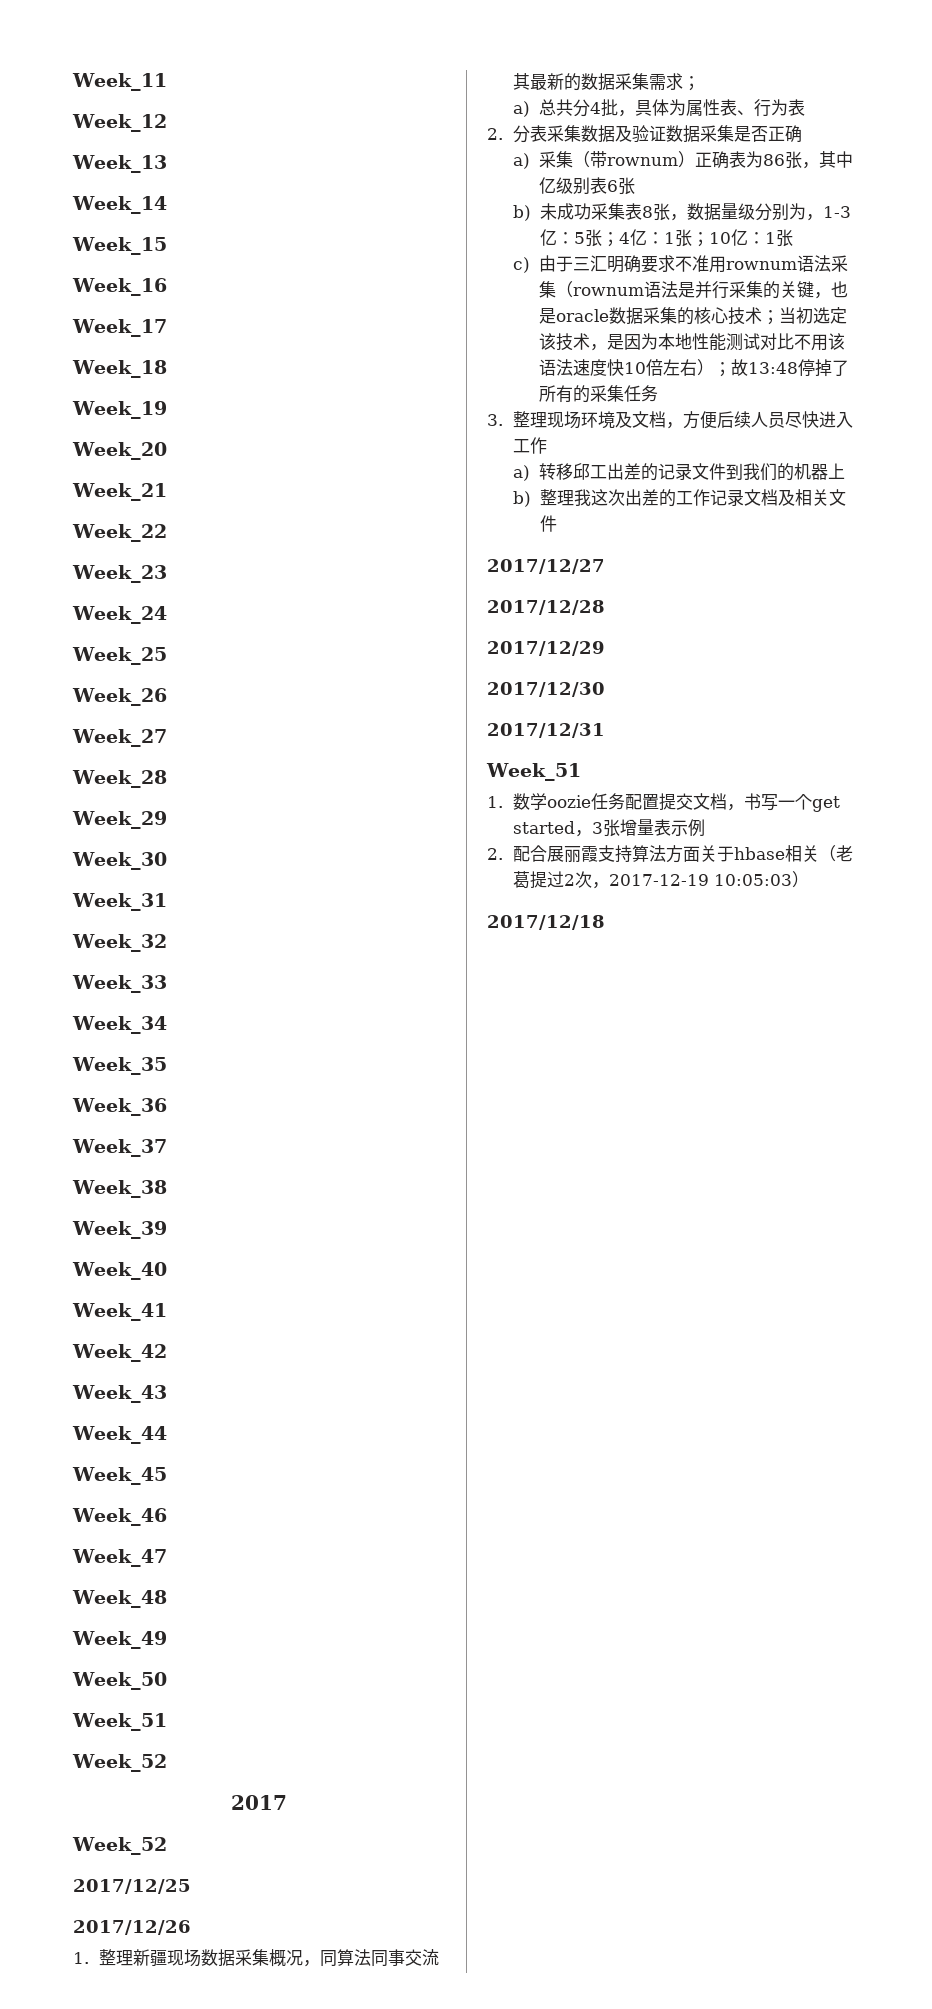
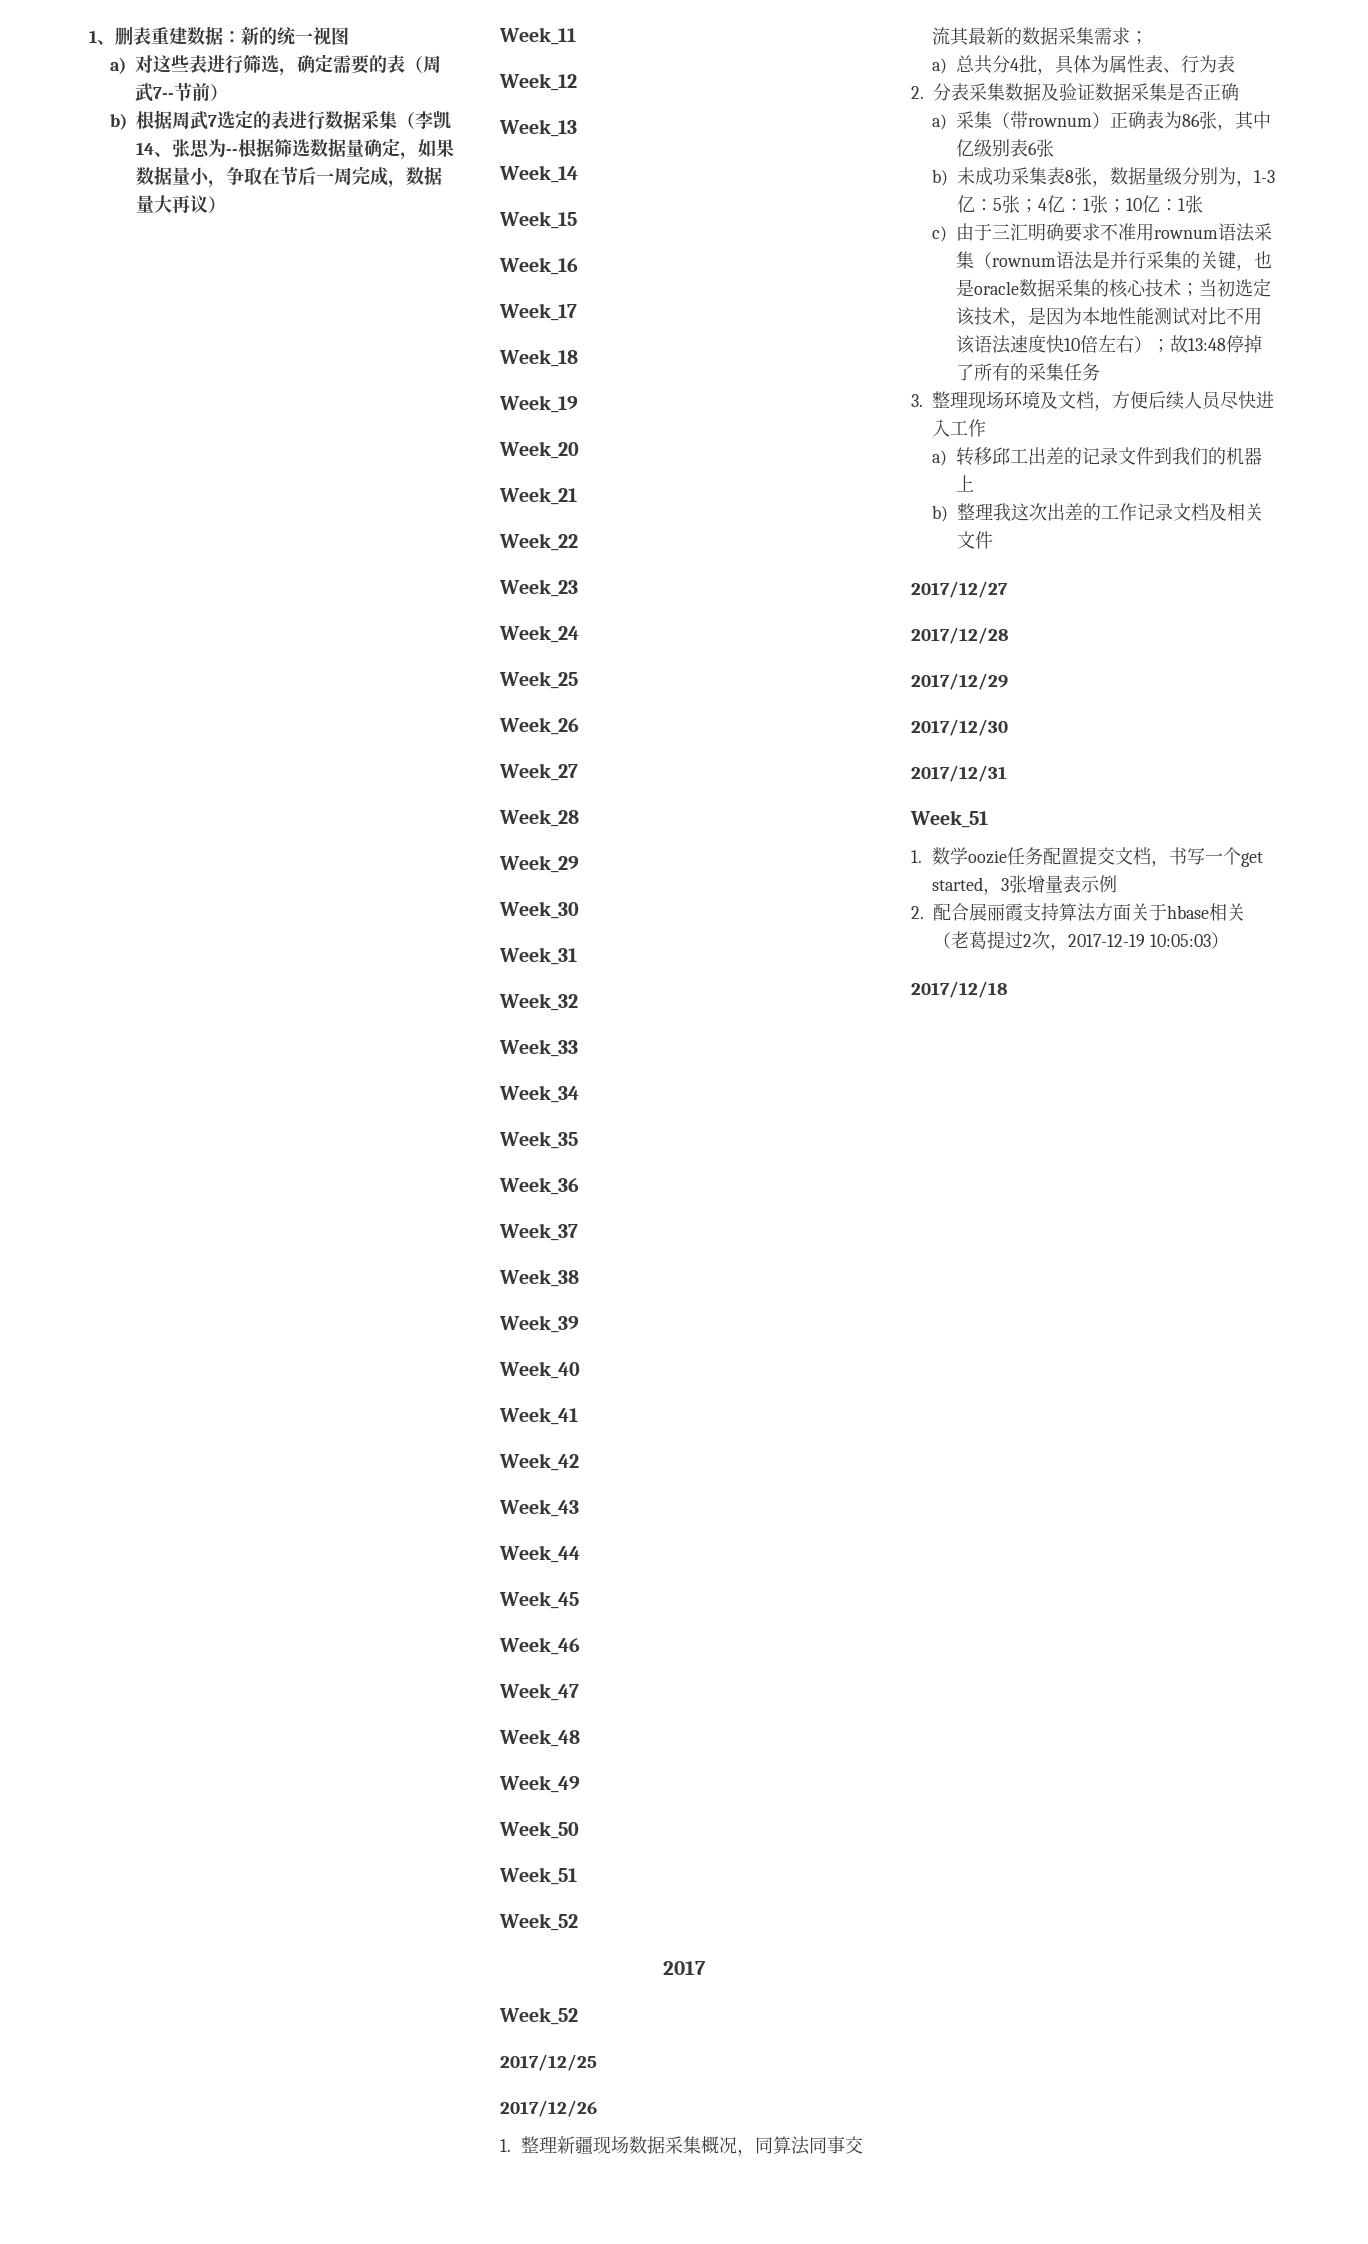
+ 1、删表重建数据：新的统一视图
+ a)对这些表进行筛选，确定需要的表（周武7--节前）
+ b)根据周武7选定的表进行数据采集（李凯14、张思为--根据筛选数据量确定，如果数据量小，争取在节后一周完成，数据量大再议）

